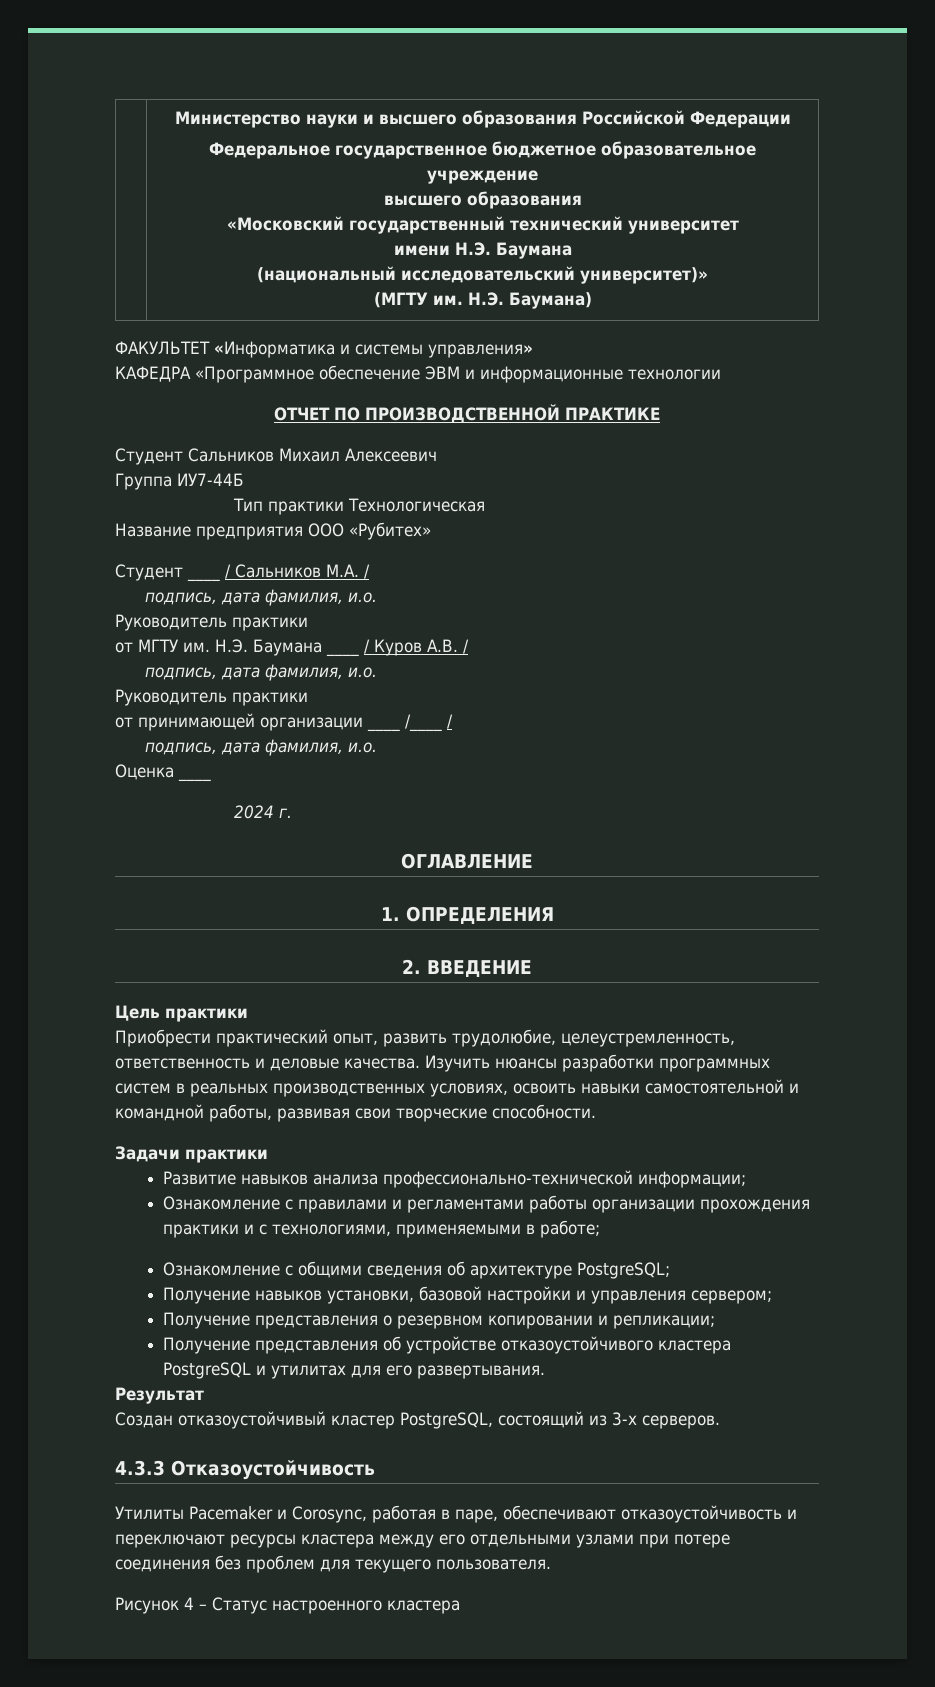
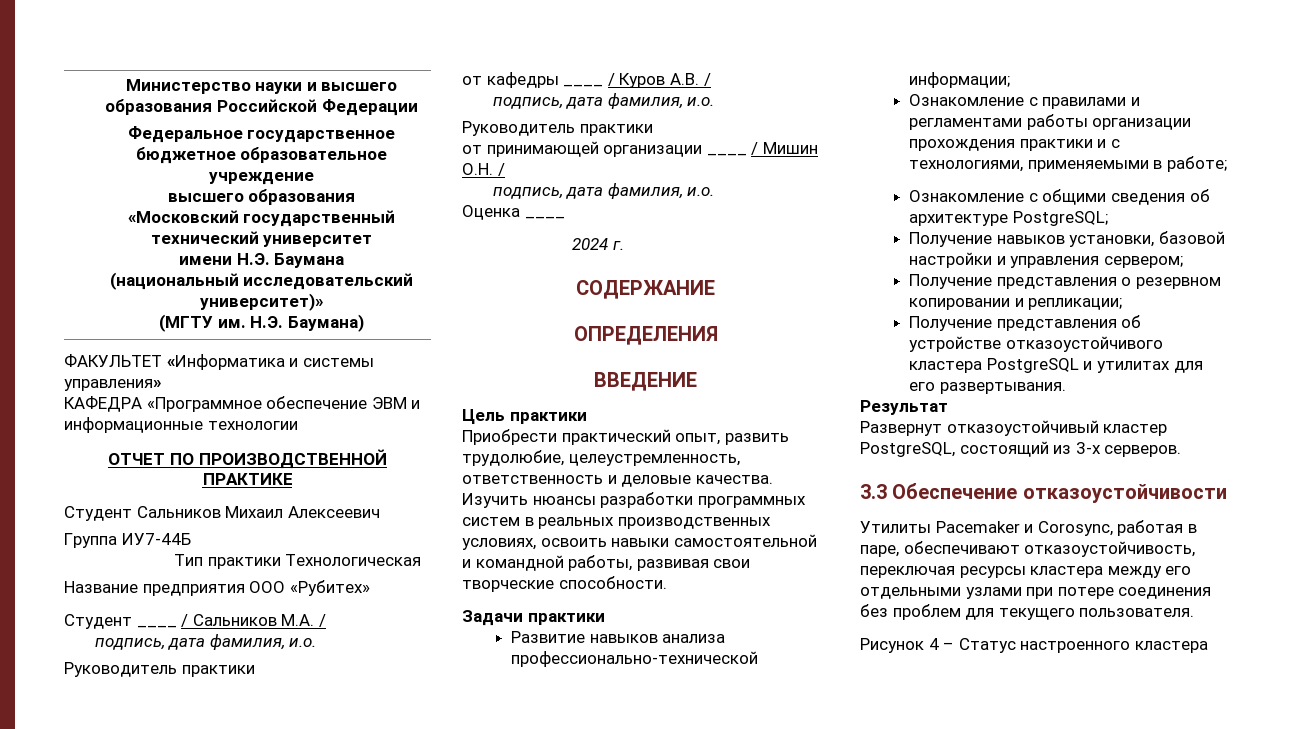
- от МГТУ им. Н.Э. Баумана ____ / Куров А.В. /
+ от кафедры ____ / Куров А.В. /
- от принимающей организации ____ /____ /
+ от принимающей организации ____ / Мишин О.Н. /
- ОГЛАВЛЕНИЕ
- 1. ОПРЕДЕЛЕНИЯ
+ СОДЕРЖАНИЕ
+ ОПРЕДЕЛЕНИЯ
- 2. ВВЕДЕНИЕ
+ ВВЕДЕНИЕ
- Создан отказоустойчивый кластер PostgreSQL, состоящий из 3-х серверов.
+ Развернут отказоустойчивый кластер PostgreSQL, состоящий из 3-х серверов.
- 4.3.3 Отказоустойчивость
+ 3.3 Обеспечение отказоустойчивости
- Утилиты Pacemaker и Corosync, работая в паре, обеспечивают отказоустойчивость и переключают ресурсы кластера между его отдельными узлами при потере соединения без проблем для текущего пользователя.
+ Утилиты Pacemaker и Corosync, работая в паре, обеспечивают отказоустойчивость, переключая ресурсы кластера между его отдельными узлами при потере соединения без проблем для текущего пользователя.

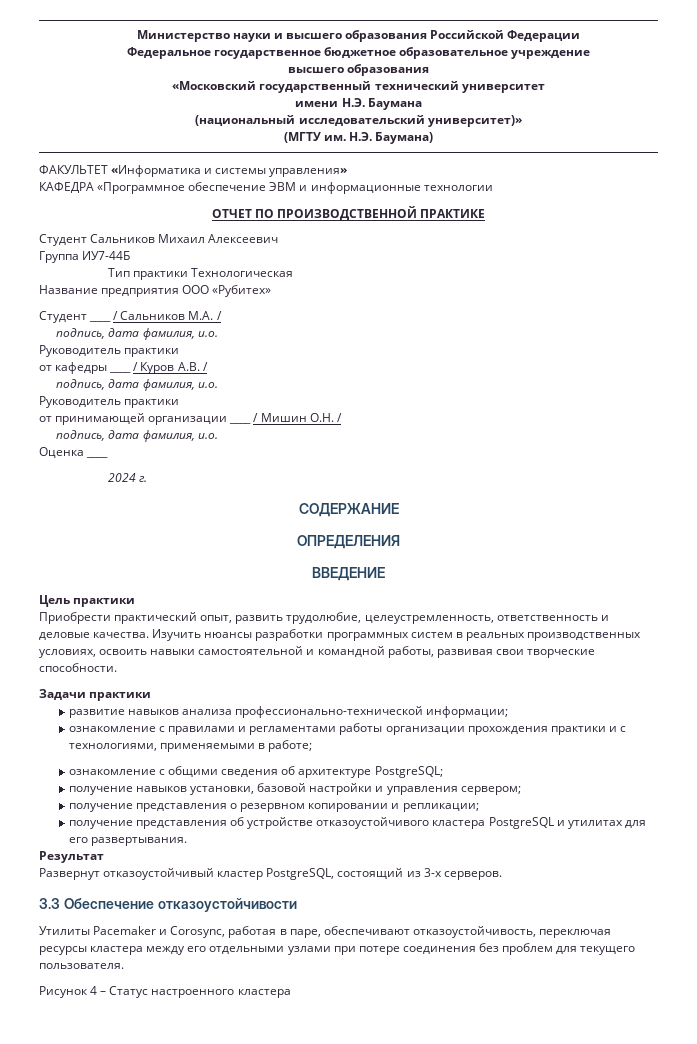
- Развитие навыков анализа профессионально-технической информации;
+ развитие навыков анализа профессионально-технической информации;
- Ознакомление с правилами и регламентами работы организации прохождения практики и с технологиями, применяемыми в работе;
+ ознакомление с правилами и регламентами работы организации прохождения практики и с технологиями, применяемыми в работе;
- Ознакомление с общими сведения об архитектуре PostgreSQL;
+ ознакомление с общими сведения об архитектуре PostgreSQL;
- Получение навыков установки, базовой настройки и управления сервером;
+ получение навыков установки, базовой настройки и управления сервером;
- Получение представления о резервном копировании и репликации;
+ получение представления о резервном копировании и репликации;
- Получение представления об устройстве отказоустойчивого кластера PostgreSQL и утилитах для его развертывания.
+ получение представления об устройстве отказоустойчивого кластера PostgreSQL и утилитах для его развертывания.

